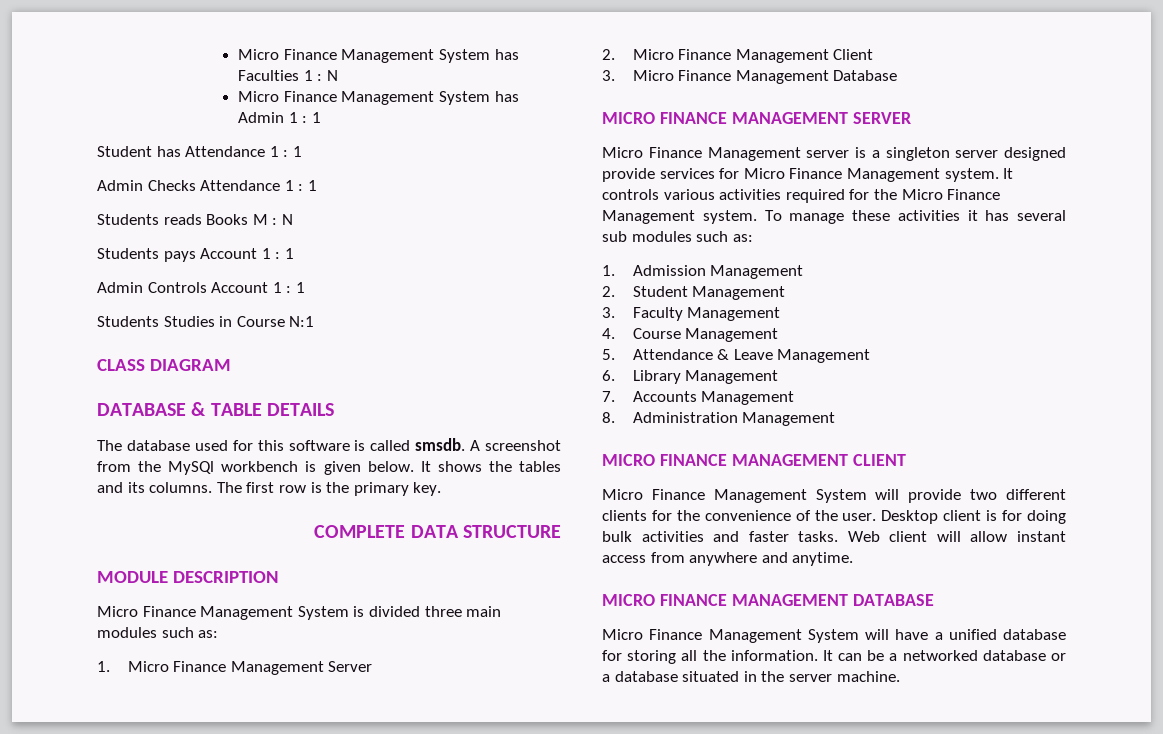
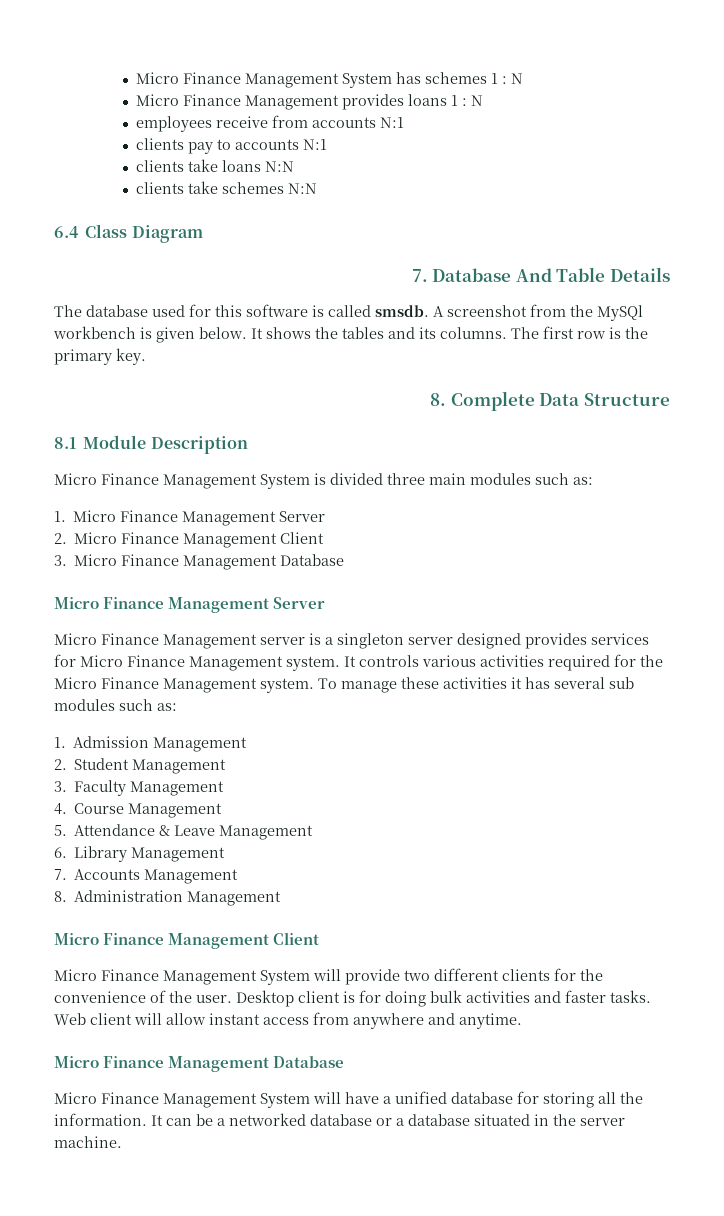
- Micro Finance Management System has Faculties 1 : N
+ Micro Finance Management System has schemes 1 : N
- Micro Finance Management System has Admin 1 : 1
- Student has Attendance 1 : 1
- Admin Checks Attendance 1 : 1
- Students reads Books M : N
- Students pays Account 1 : 1
- Admin Controls Account 1 : 1
- Students Studies in Course N:1
- CLASS DIAGRAM
- DATABASE & TABLE DETAILS
+ Micro Finance Management provides loans 1 : N
+ employees receive from accounts N:1
+ clients pay to accounts N:1
+ clients take loans N:N
+ clients take schemes N:N
+ 6.4 Class Diagram
+ 7. Database And Table Details
- COMPLETE DATA STRUCTURE
- MODULE DESCRIPTION
+ 8. Complete Data Structure
+ 8.1 Module Description
  3. Micro Finance Management Database
- MICRO FINANCE MANAGEMENT SERVER
+ Micro Finance Management Server
- Micro Finance Management server is a singleton server designed provide services for Micro Finance Management system.
+ Micro Finance Management server is a singleton server designed provides services for Micro Finance Management system.
  8. Administration Management
- MICRO FINANCE MANAGEMENT CLIENT
+ Micro Finance Management Client
  Web client will allow instant access from anywhere and anytime.
- MICRO FINANCE MANAGEMENT DATABASE
+ Micro Finance Management Database

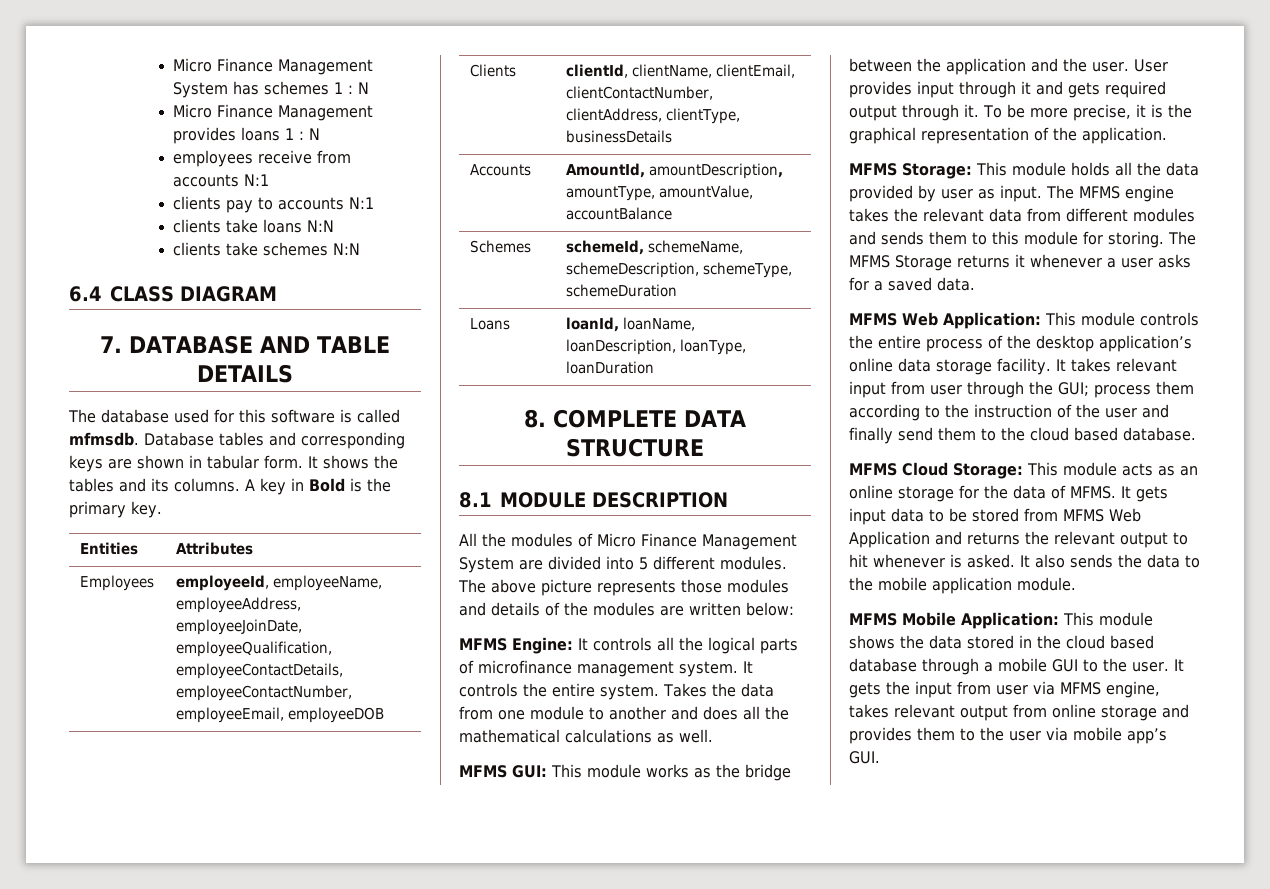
- 6.4 Class Diagram
- 7. Database And Table Details
+ 6.4 CLASS DIAGRAM
+ 7. DATABASE AND TABLE DETAILS
- The database used for this software is called smsdb. A screenshot from the MySQl workbench is given below.
+ The database used for this software is called mfmsdb. Database tables and corresponding keys are shown in tabular form.
- The first row is the primary key.
+ A key in Bold is the primary key.
- 8. Complete Data Structure
- 8.1 Module Description
- Micro Finance Management System is divided three main modules such as:
- 1. Micro Finance Management Server
- 2. Micro Finance Management Client
- 3. Micro Finance Management Database
- Micro Finance Management Server
- Micro Finance Management server is a singleton server designed provides services for Micro Finance Management system. It controls various activities required for the Micro Finance Management system. To manage these activities it has several sub modules such as:
- 1. Admission Management
- 2. Student Management
- 3. Faculty Management
- 4. Course Management
- 5. Attendance & Leave Management
- 6. Library Management
- 7. Accounts Management
- 8. Administration Management
- Micro Finance Management Client
- Micro Finance Management System will provide two different clients for the convenience of the user. Desktop client is for doing bulk activities and faster tasks. Web client will allow instant access from anywhere and anytime.
- Micro Finance Management Database
- Micro Finance Management System will have a unified database for storing all the information. It can be a networked database or a database situated in the server machine.
+ Entities | Attributes
+ Employees | employeeId, employeeName, employeeAddress, employeeJoinDate, employeeQualification, employeeContactDetails, employeeContactNumber, employeeEmail, employeeDOB
+ Clients | clientId, clientName, clientEmail, clientContactNumber, clientAddress, clientType, businessDetails
+ Accounts | AmountId, amountDescription, amountType, amountValue, accountBalance
+ Schemes | schemeId, schemeName, schemeDescription, schemeType, schemeDuration
+ Loans | loanId, loanName, loanDescription, loanType, loanDuration
+ 8. COMPLETE DATA STRUCTURE
+ 8.1 MODULE DESCRIPTION
+ All the modules of Micro Finance Management System are divided into 5 different modules. The above picture represents those modules and details of the modules are written below:
+ MFMS Engine: It controls all the logical parts of microfinance management system. It controls the entire system. Takes the data from one module to another and does all the mathematical calculations as well.
+ MFMS GUI: This module works as the bridge between the application and the user. User provides input through it and gets required output through it. To be more precise, it is the graphical representation of the application.
+ MFMS Storage: This module holds all the data provided by user as input. The MFMS engine takes the relevant data from different modules and sends them to this module for storing. The MFMS Storage returns it whenever a user asks for a saved data.
+ MFMS Web Application: This module controls the entire process of the desktop application’s online data storage facility. It takes relevant input from user through the GUI; process them according to the instruction of the user and finally send them to the cloud based database.
+ MFMS Cloud Storage: This module acts as an online storage for the data of MFMS. It gets input data to be stored from MFMS Web Application and returns the relevant output to hit whenever is asked. It also sends the data to the mobile application module.
+ MFMS Mobile Application: This module shows the data stored in the cloud based database through a mobile GUI to the user. It gets the input from user via MFMS engine, takes relevant output from online storage and provides them to the user via mobile app’s GUI.

